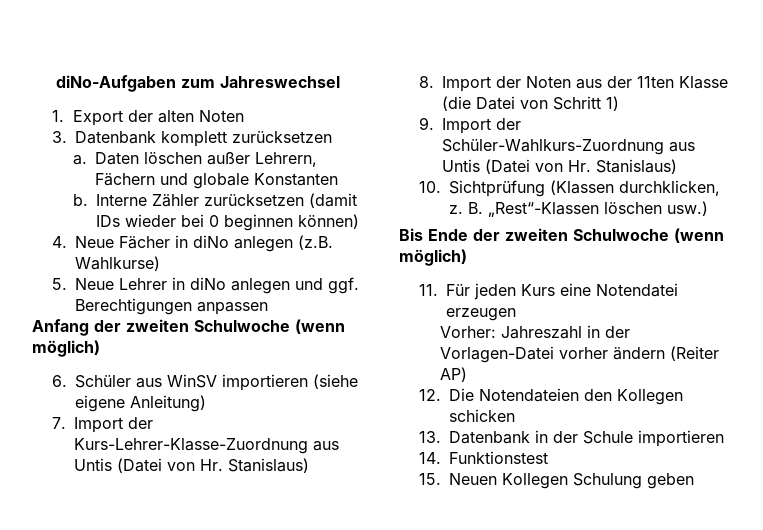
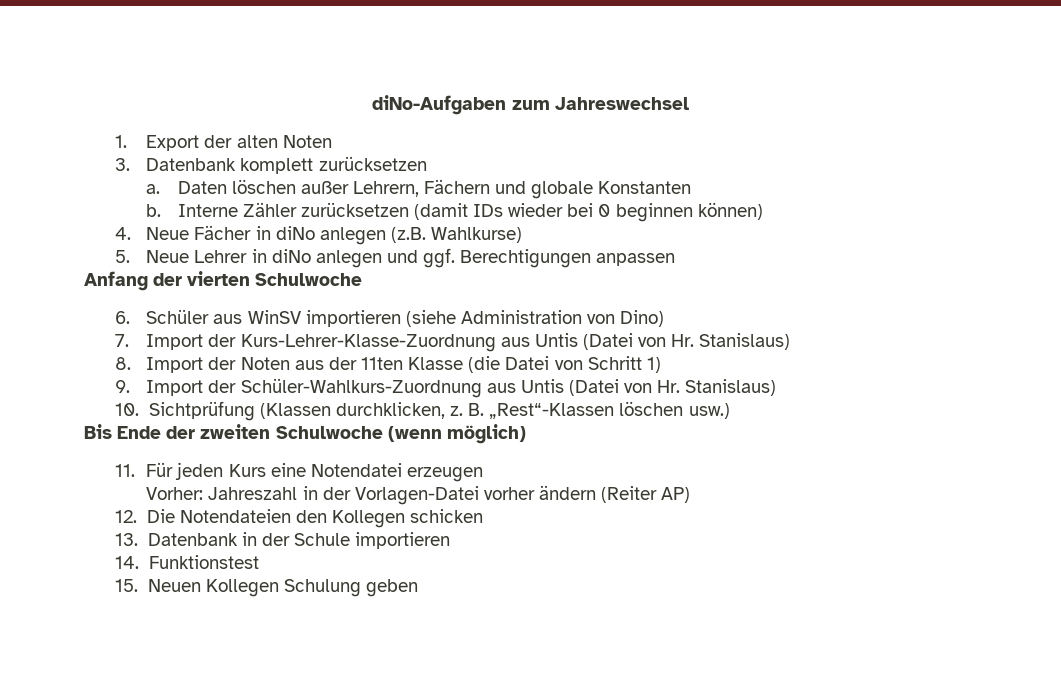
- Anfang der zweiten Schulwoche (wenn möglich)
+ Anfang der vierten Schulwoche
- 6. Schüler aus WinSV importieren (siehe eigene Anleitung)
+ 6. Schüler aus WinSV importieren (siehe Administration von Dino)

